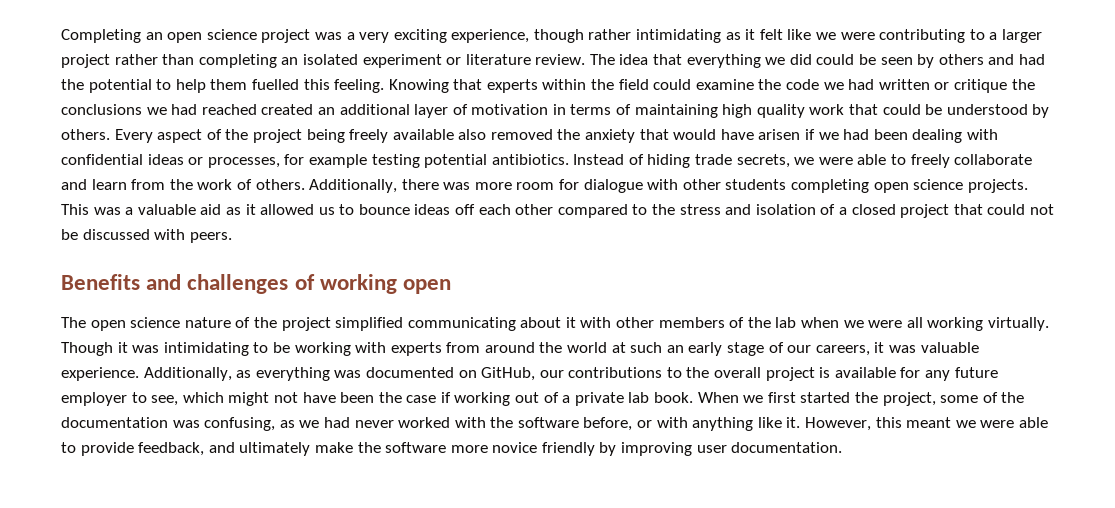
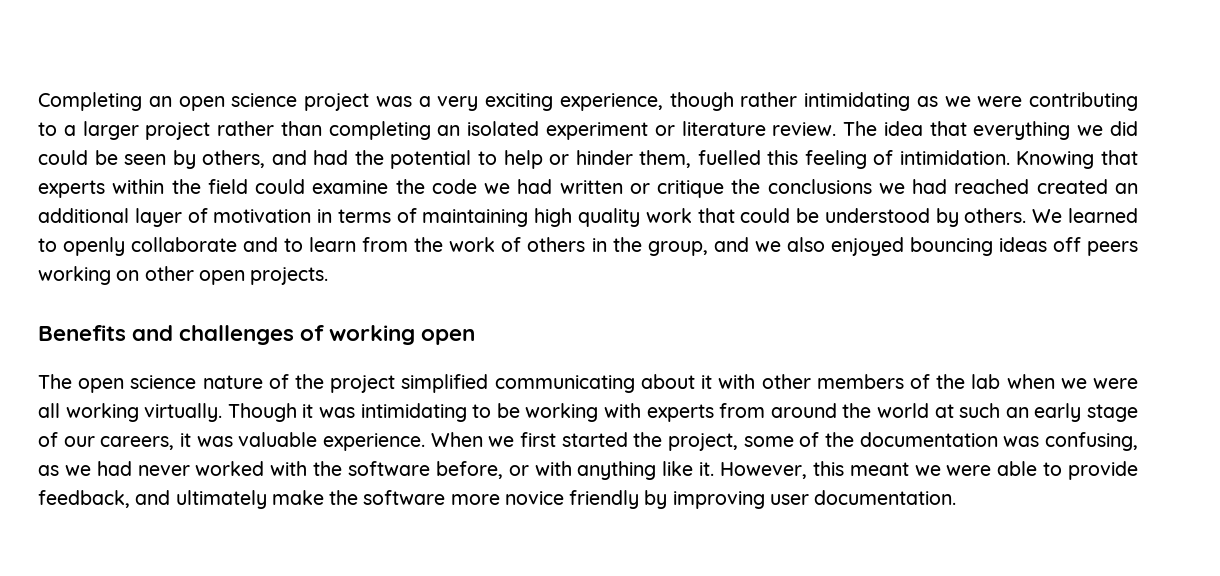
- Completing an open science project was a very exciting experience, though rather intimidating as it felt like we were contributing to a larger project rather than completing an isolated experiment or literature review.
+ Completing an open science project was a very exciting experience, though rather intimidating as we were contributing to a larger project rather than completing an isolated experiment or literature review.
- The idea that everything we did could be seen by others and had the potential to help them fuelled this feeling.
+ The idea that everything we did could be seen by others, and had the potential to help or hinder them, fuelled this feeling of intimidation.
- Every aspect of the project being freely available also removed the anxiety that would have arisen if we had been dealing with confidential ideas or processes, for example testing potential antibiotics. Instead of hiding trade secrets, we were able to freely collaborate and learn from the work of others. Additionally, there was more room for dialogue with other students completing open science projects. This was a valuable aid as it allowed us to bounce ideas off each other compared to the stress and isolation of a closed project that could not be discussed with peers.
+ We learned to openly collaborate and to learn from the work of others in the group, and we also enjoyed bouncing ideas off peers working on other open projects.
- Additionally, as everything was documented on GitHub, our contributions to the overall project is available for any future employer to see, which might not have been the case if working out of a private lab book.

